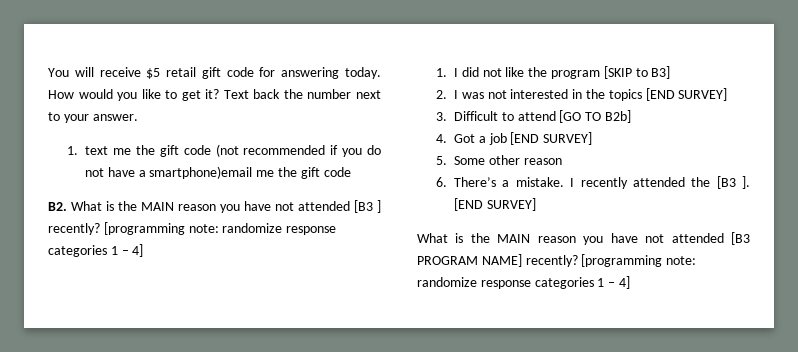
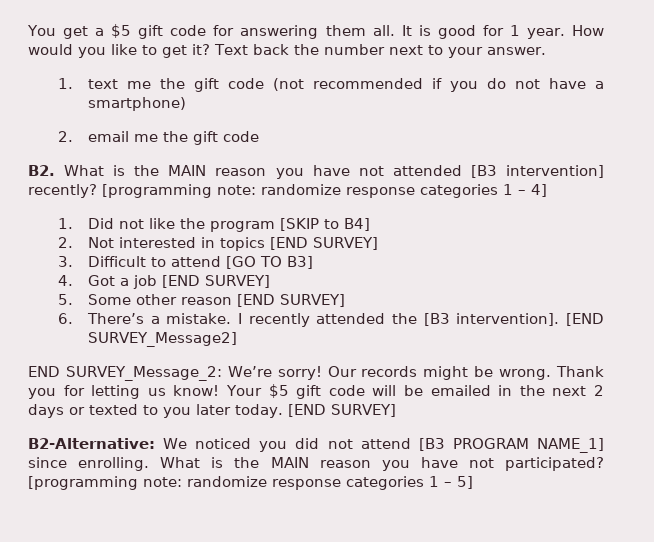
- You will receive $5 retail gift code for answering today.
+ You get a $5 gift code for answering them all. It is good for 1 year.
- 1. text me the gift code (not recommended if you do not have a smartphone)email me the gift code
+ 1. text me the gift code (not recommended if you do not have a smartphone)
+ 2. email me the gift code
- B2. What is the MAIN reason you have not attended [B3 ] recently?
+ B2. What is the MAIN reason you have not attended [B3 intervention] recently?
- 1. I did not like the program [SKIP to B3]
- 2. I was not interested in the topics [END SURVEY]
+ 1. Did not like the program [SKIP to B4]
+ 2. Not interested in topics [END SURVEY]
- 3. Difficult to attend [GO TO B2b]
+ 3. Difficult to attend [GO TO B3]
- 5. Some other reason
+ 5. Some other reason [END SURVEY]
- I recently attended the [B3 ]. [END SURVEY]
- What is the MAIN reason you have not attended [B3 PROGRAM NAME] recently? [programming note: randomize response categories 1 – 4]
+ I recently attended the [B3 intervention]. [END SURVEY_Message2]
+ END SURVEY_Message_2: We’re sorry! Our records might be wrong. Thank you for letting us know! Your $5 gift code will be emailed in the next 2 days or texted to you later today. [END SURVEY]
+ B2-Alternative: We noticed you did not attend [B3 PROGRAM NAME_1] since enrolling. What is the MAIN reason you have not participated? [programming note: randomize response categories 1 – 5]

